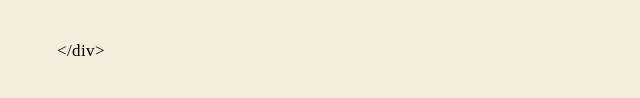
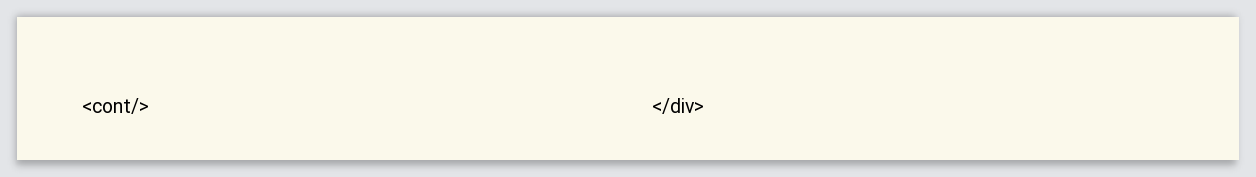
+ <cont/>

